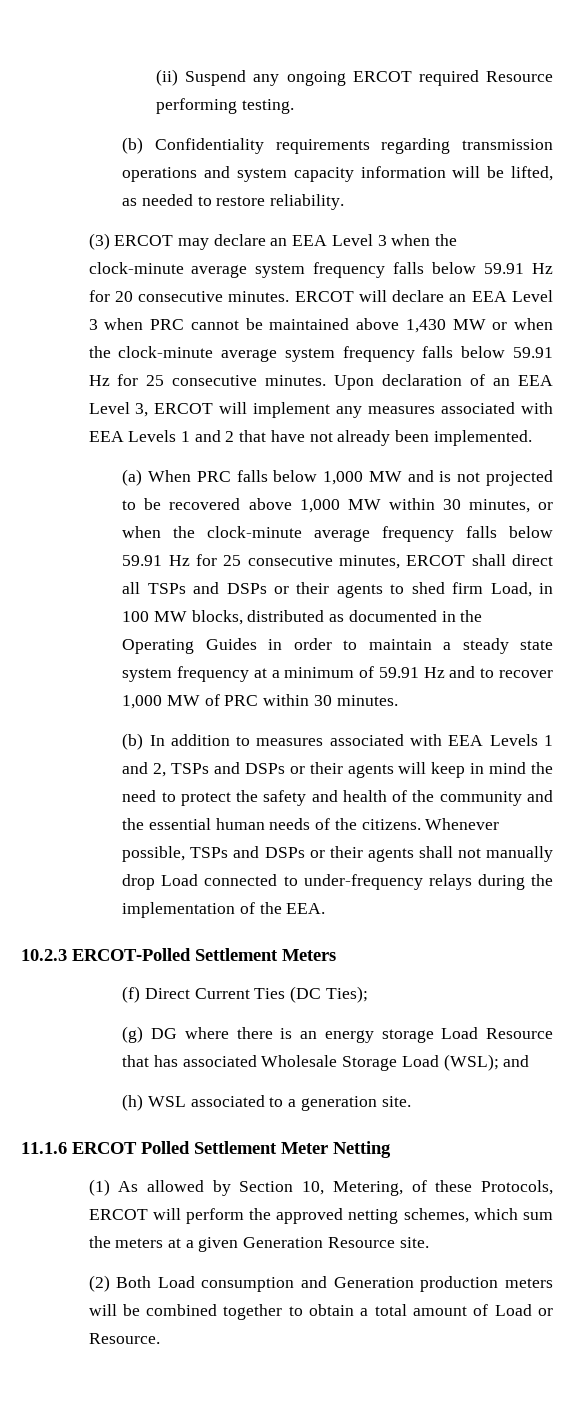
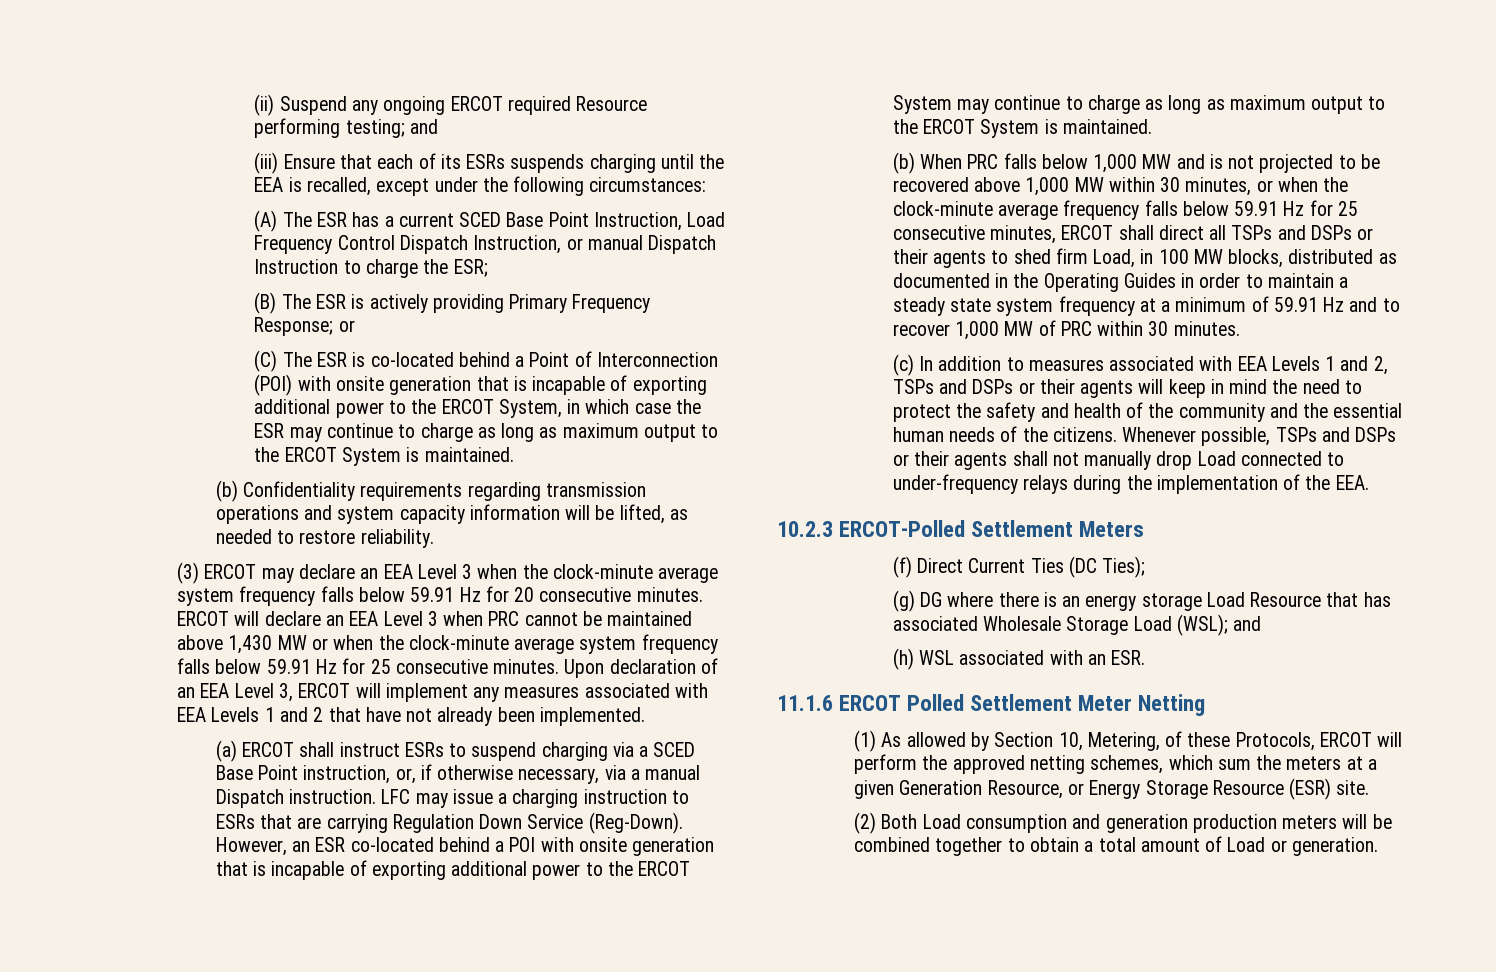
- (ii) Suspend any ongoing ERCOT required Resource performing testing.
+ (ii) Suspend any ongoing ERCOT required Resource performing testing; and
+ (iii) Ensure that each of its ESRs suspends charging until the EEA is recalled, except under the following circumstances:
+ (A) The ESR has a current SCED Base Point Instruction, Load Frequency Control Dispatch Instruction, or manual Dispatch Instruction to charge the ESR;
+ (B) The ESR is actively providing Primary Frequency Response; or
+ (C) The ESR is co-located behind a Point of Interconnection (POI) with onsite generation that is incapable of exporting additional power to the ERCOT System, in which case the ESR may continue to charge as long as maximum output to the ERCOT System is maintained.
- (a) When PRC falls below 1,000 MW and is not projected to be recovered above 1,000 MW within 30 minutes, or when the clock-minute average frequency falls below 59.91 Hz for 25 consecutive minutes, ERCOT shall direct all TSPs and DSPs or their agents to shed firm Load, in 100 MW blocks, distributed as documented in the Operating Guides in order to maintain a steady state system frequency at a minimum of 59.91 Hz and to recover 1,000 MW of PRC within 30 minutes.
+ (a) ERCOT shall instruct ESRs to suspend charging via a SCED Base Point instruction, or, if otherwise necessary, via a manual Dispatch instruction. LFC may issue a charging instruction to ESRs that are carrying Regulation Down Service (Reg-Down). However, an ESR co-located behind a POI with onsite generation that is incapable of exporting additional power to the ERCOT System may continue to charge as long as maximum output to the ERCOT System is maintained.
+ (b) When PRC falls below 1,000 MW and is not projected to be recovered above 1,000 MW within 30 minutes, or when the clock-minute average frequency falls below 59.91 Hz for 25 consecutive minutes, ERCOT shall direct all TSPs and DSPs or their agents to shed firm Load, in 100 MW blocks, distributed as documented in the Operating Guides in order to maintain a steady state system frequency at a minimum of 59.91 Hz and to recover 1,000 MW of PRC within 30 minutes.
- (b) In addition to measures associated with EEA Levels 1 and 2, TSPs and DSPs or their agents will keep in mind the need to protect the safety and health of the community and the essential human needs of the citizens.
+ (c) In addition to measures associated with EEA Levels 1 and 2, TSPs and DSPs or their agents will keep in mind the need to protect the safety and health of the community and the essential human needs of the citizens.
- (h) WSL associated to a generation site.
+ (h) WSL associated with an ESR.
- (1) As allowed by Section 10, Metering, of these Protocols, ERCOT will perform the approved netting schemes, which sum the meters at a given Generation Resource site.
+ (1) As allowed by Section 10, Metering, of these Protocols, ERCOT will perform the approved netting schemes, which sum the meters at a given Generation Resource, or Energy Storage Resource (ESR) site.
- (2) Both Load consumption and Generation production meters will be combined together to obtain a total amount of Load or Resource.
+ (2) Both Load consumption and generation production meters will be combined together to obtain a total amount of Load or generation.

